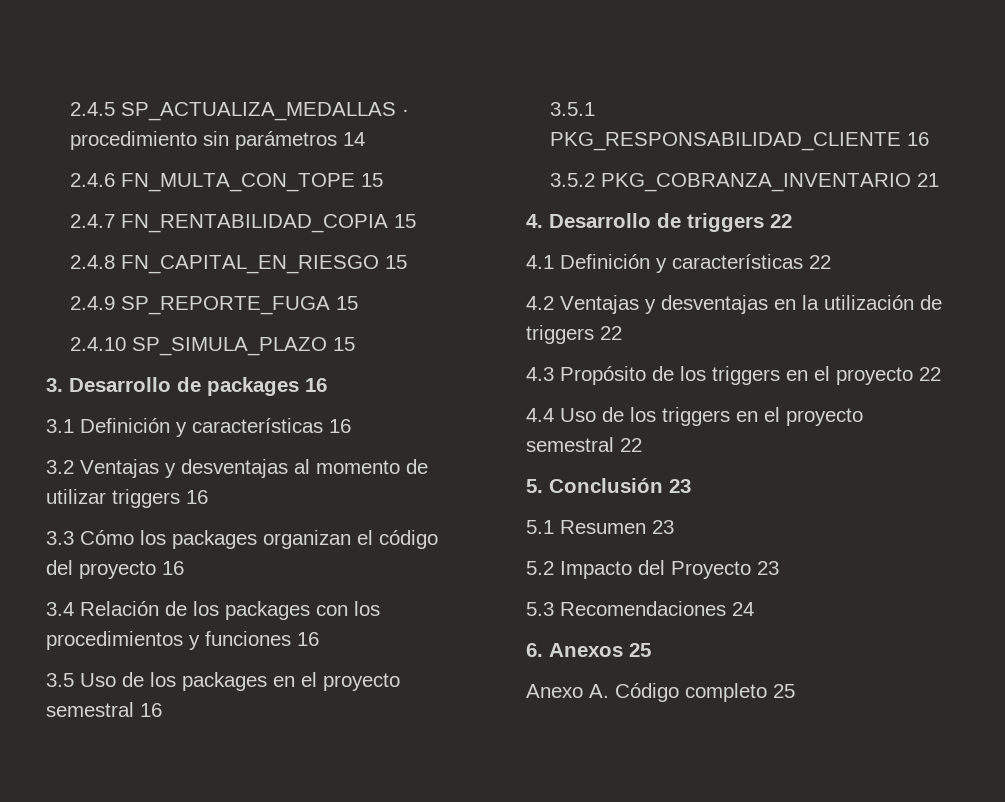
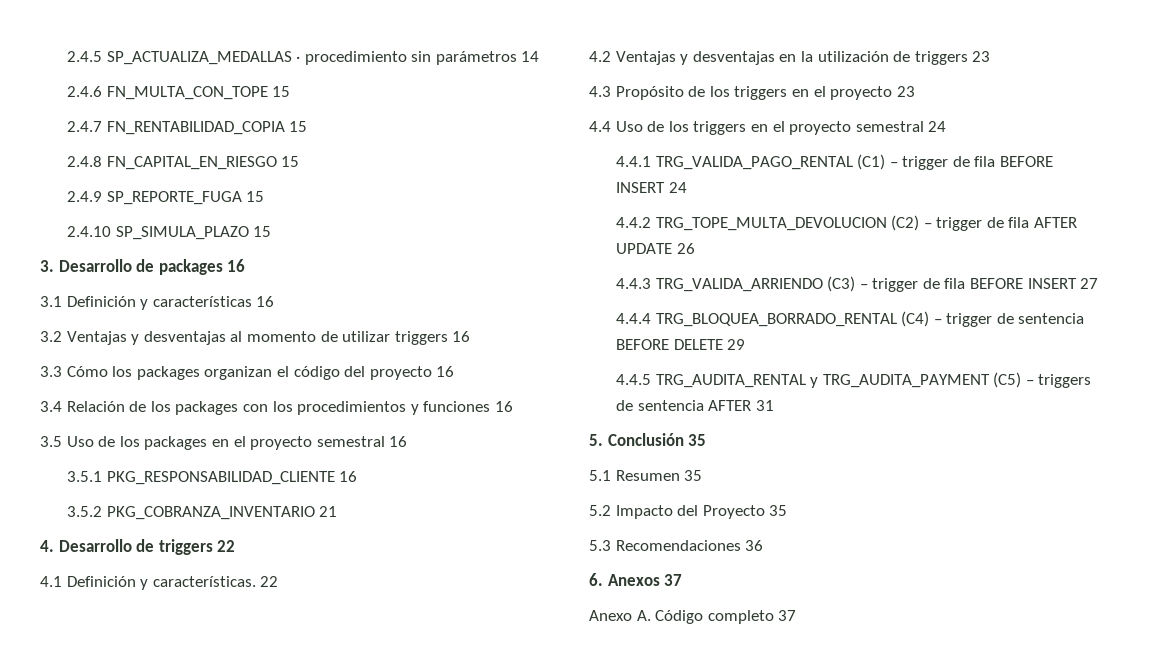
- 4.1 Definición y características 22
+ 4.1 Definición y características. 22
- 4.2 Ventajas y desventajas en la utilización de triggers 22
+ 4.2 Ventajas y desventajas en la utilización de triggers 23
- 4.3 Propósito de los triggers en el proyecto 22
+ 4.3 Propósito de los triggers en el proyecto 23
- 4.4 Uso de los triggers en el proyecto semestral 22
+ 4.4 Uso de los triggers en el proyecto semestral 24
+ 4.4.1 TRG_VALIDA_PAGO_RENTAL (C1) – trigger de fila BEFORE INSERT 24
+ 4.4.2 TRG_TOPE_MULTA_DEVOLUCION (C2) – trigger de fila AFTER UPDATE 26
+ 4.4.3 TRG_VALIDA_ARRIENDO (C3) – trigger de fila BEFORE INSERT 27
+ 4.4.4 TRG_BLOQUEA_BORRADO_RENTAL (C4) – trigger de sentencia BEFORE DELETE 29
+ 4.4.5 TRG_AUDITA_RENTAL y TRG_AUDITA_PAYMENT (C5) – triggers de sentencia AFTER 31
- 5. Conclusión 23
+ 5. Conclusión 35
- 5.1 Resumen 23
+ 5.1 Resumen 35
- 5.2 Impacto del Proyecto 23
+ 5.2 Impacto del Proyecto 35
- 5.3 Recomendaciones 24
+ 5.3 Recomendaciones 36
- 6. Anexos 25
+ 6. Anexos 37
- Anexo A. Código completo 25
+ Anexo A. Código completo 37

